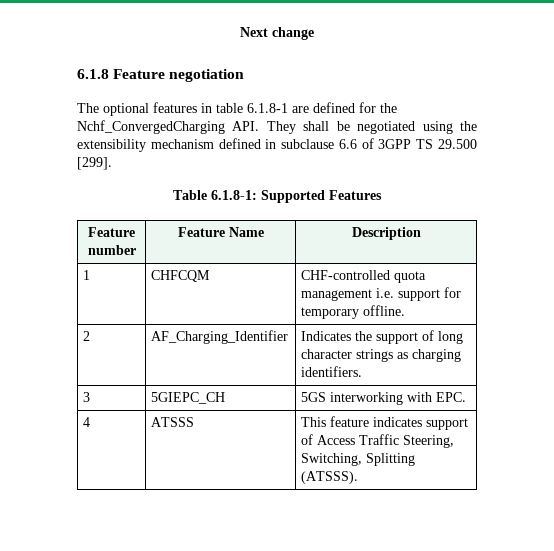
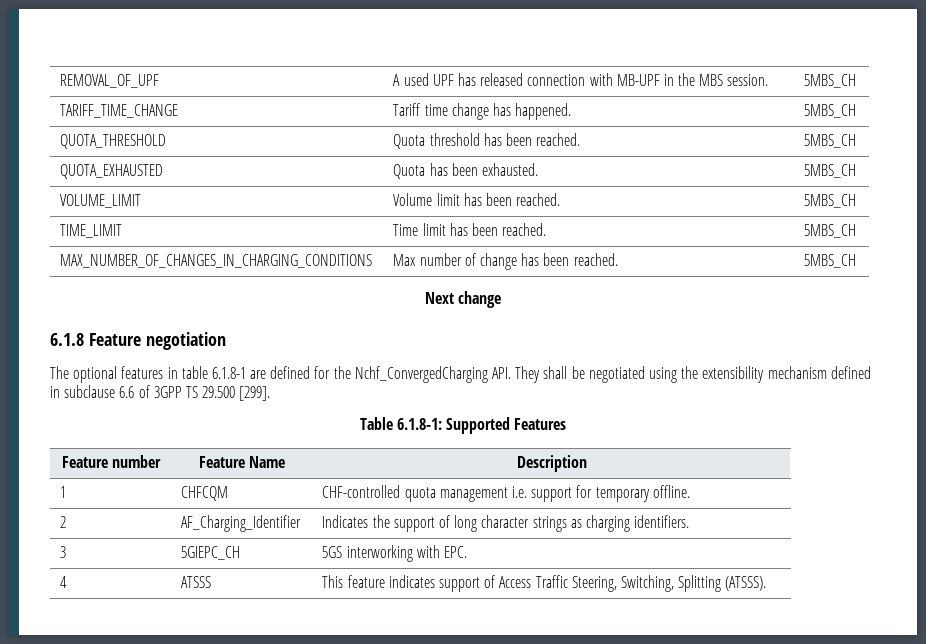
+ REMOVAL_OF_UPF | A used UPF has released connection with MB-UPF in the MBS session. | 5MBS_CH
+ TARIFF_TIME_CHANGE | Tariff time change has happened. | 5MBS_CH
+ QUOTA_THRESHOLD | Quota threshold has been reached. | 5MBS_CH
+ QUOTA_EXHAUSTED | Quota has been exhausted. | 5MBS_CH
+ VOLUME_LIMIT | Volume limit has been reached. | 5MBS_CH
+ TIME_LIMIT | Time limit has been reached. | 5MBS_CH
+ MAX_NUMBER_OF_CHANGES_IN_CHARGING_CONDITIONS | Max number of change has been reached. | 5MBS_CH

